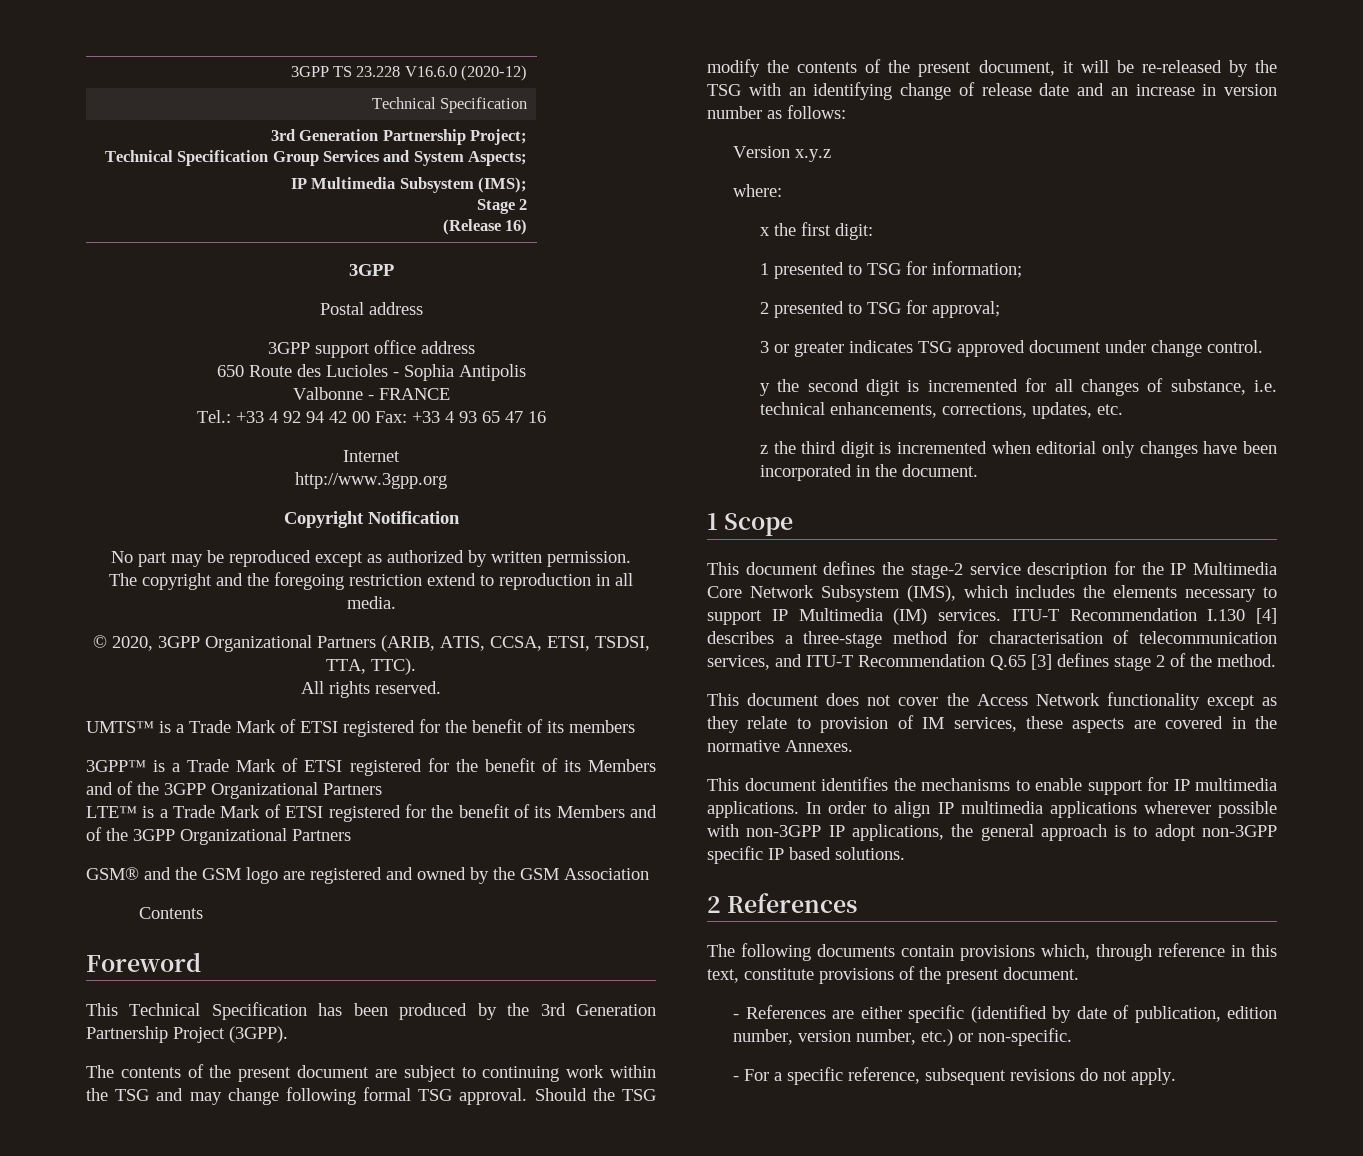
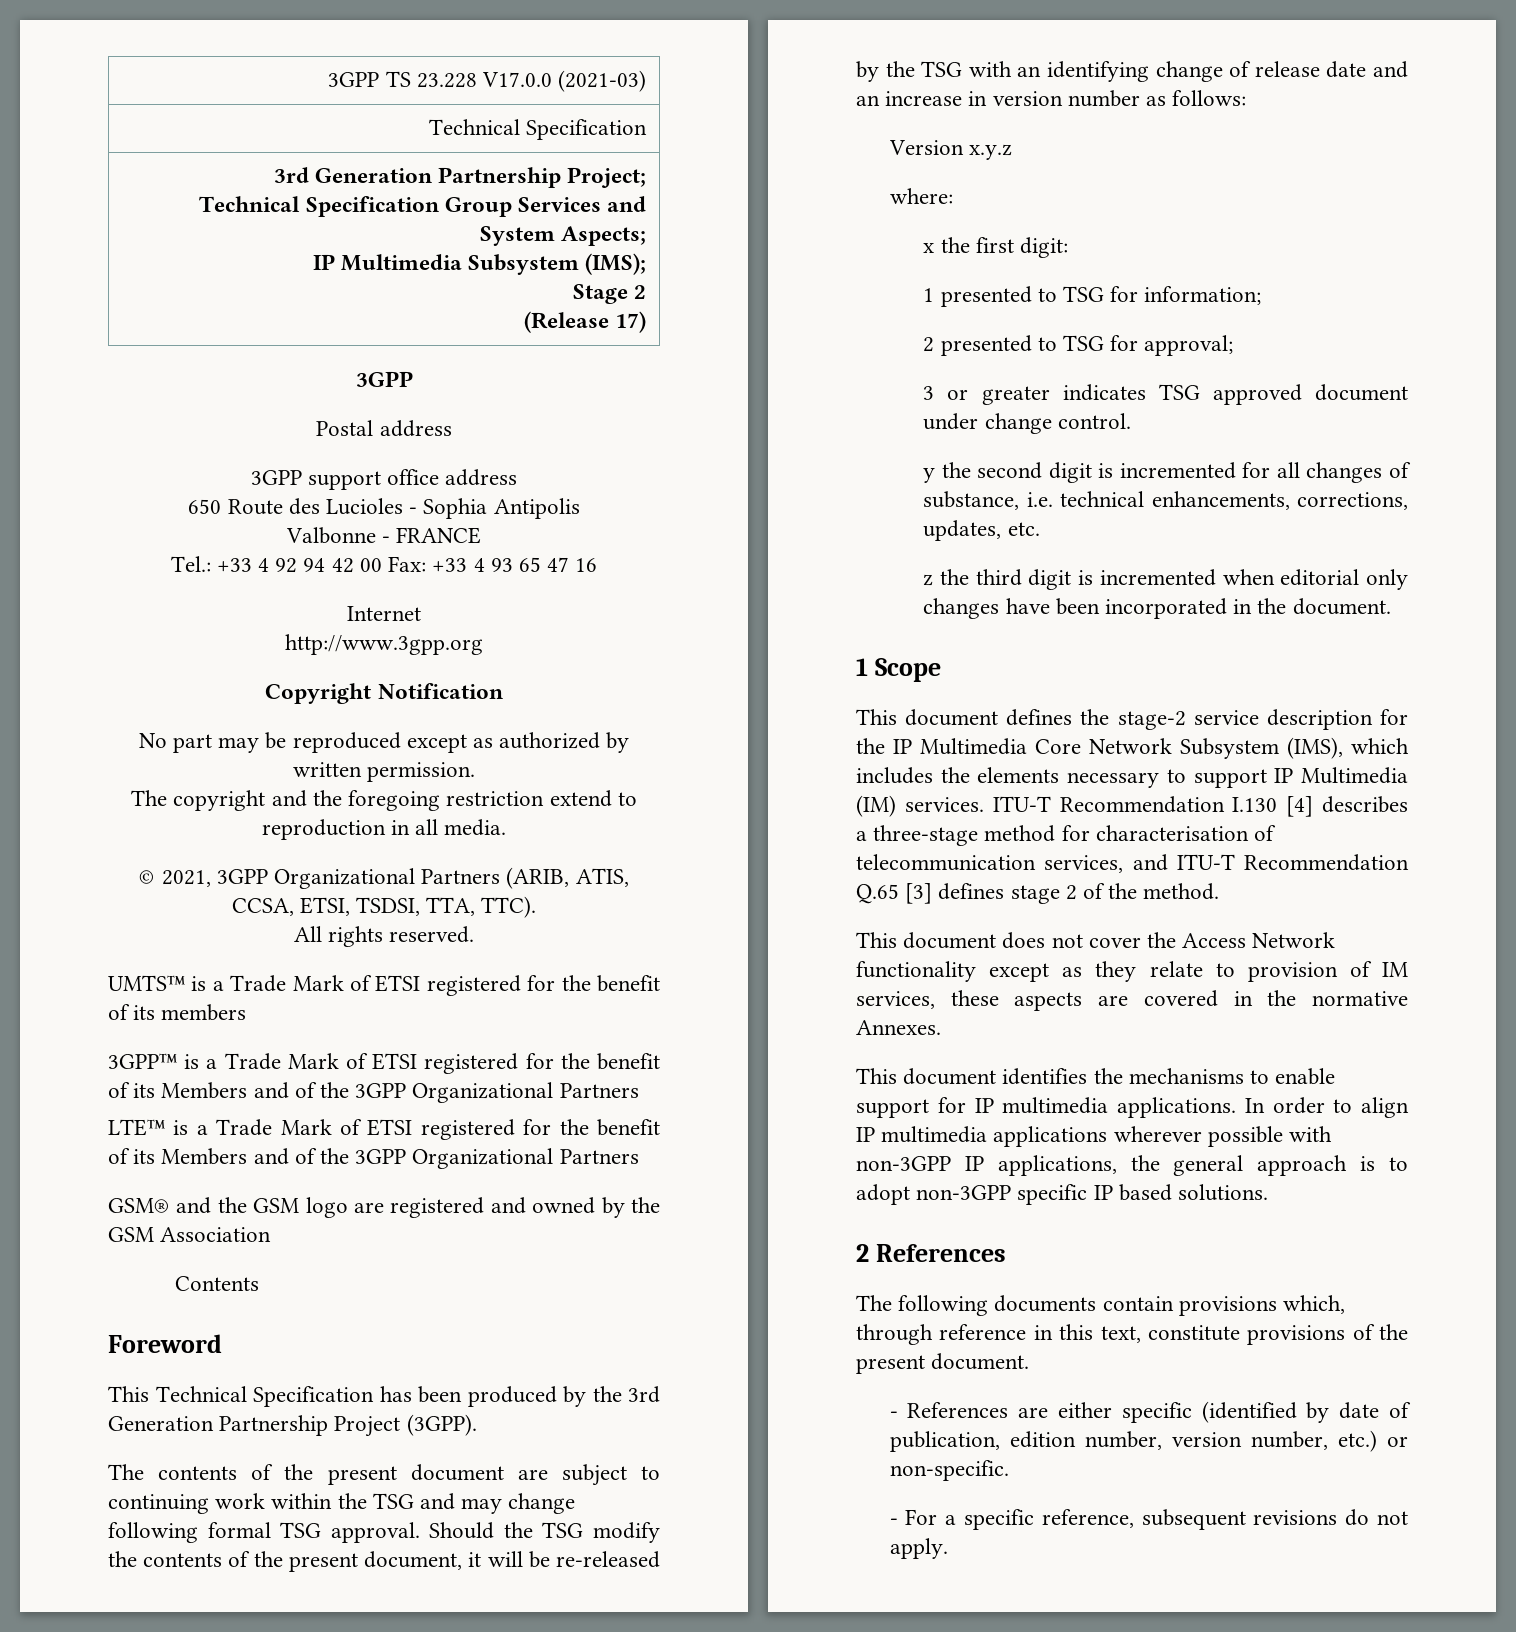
- 3GPP TS 23.228 V16.6.0 (2020-12)
+ 3GPP TS 23.228 V17.0.0 (2021-03)
  3rd Generation Partnership Project;
  Technical Specification Group Services and System Aspects;
  IP Multimedia Subsystem (IMS);
  Stage 2
- (Release 16)
+ (Release 17)
- © 2020, 3GPP Organizational Partners (ARIB, ATIS, CCSA, ETSI, TSDSI, TTA, TTC).
+ © 2021, 3GPP Organizational Partners (ARIB, ATIS, CCSA, ETSI, TSDSI, TTA, TTC).

